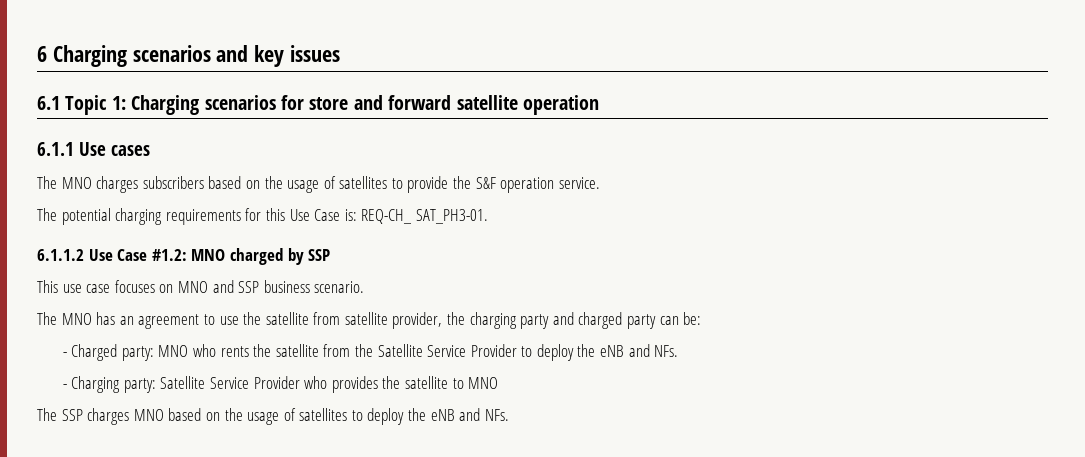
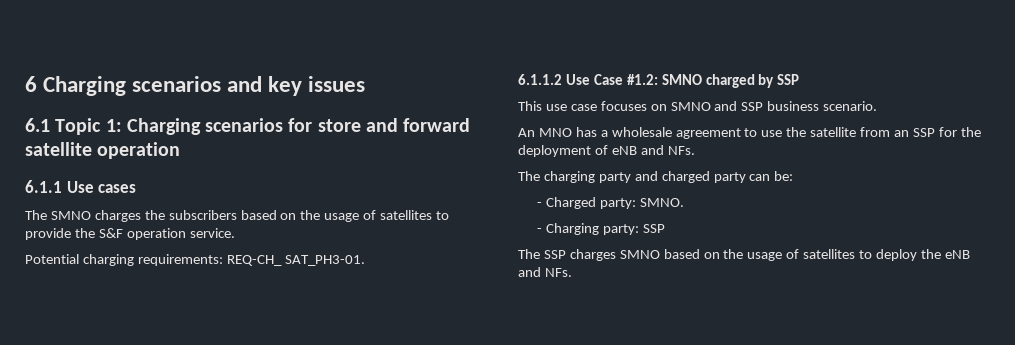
- The MNO charges subscribers based on the usage of satellites to provide the S&F operation service.
+ The SMNO charges the subscribers based on the usage of satellites to provide the S&F operation service.
- The potential charging requirements for this Use Case is: REQ-CH_ SAT_PH3-01.
+ Potential charging requirements: REQ-CH_ SAT_PH3-01.
- 6.1.1.2 Use Case #1.2: MNO charged by SSP
+ 6.1.1.2 Use Case #1.2: SMNO charged by SSP
- This use case focuses on MNO and SSP business scenario.
+ This use case focuses on SMNO and SSP business scenario.
- The MNO has an agreement to use the satellite from satellite provider, the charging party and charged party can be:
+ An MNO has a wholesale agreement to use the satellite from an SSP for the deployment of eNB and NFs.
+ The charging party and charged party can be:
- - Charged party: MNO who rents the satellite from the Satellite Service Provider to deploy the eNB and NFs.
- - Charging party: Satellite Service Provider who provides the satellite to MNO
+ - Charged party: SMNO.
+ - Charging party: SSP
- The SSP charges MNO based on the usage of satellites to deploy the eNB and NFs.
+ The SSP charges SMNO based on the usage of satellites to deploy the eNB and NFs.

